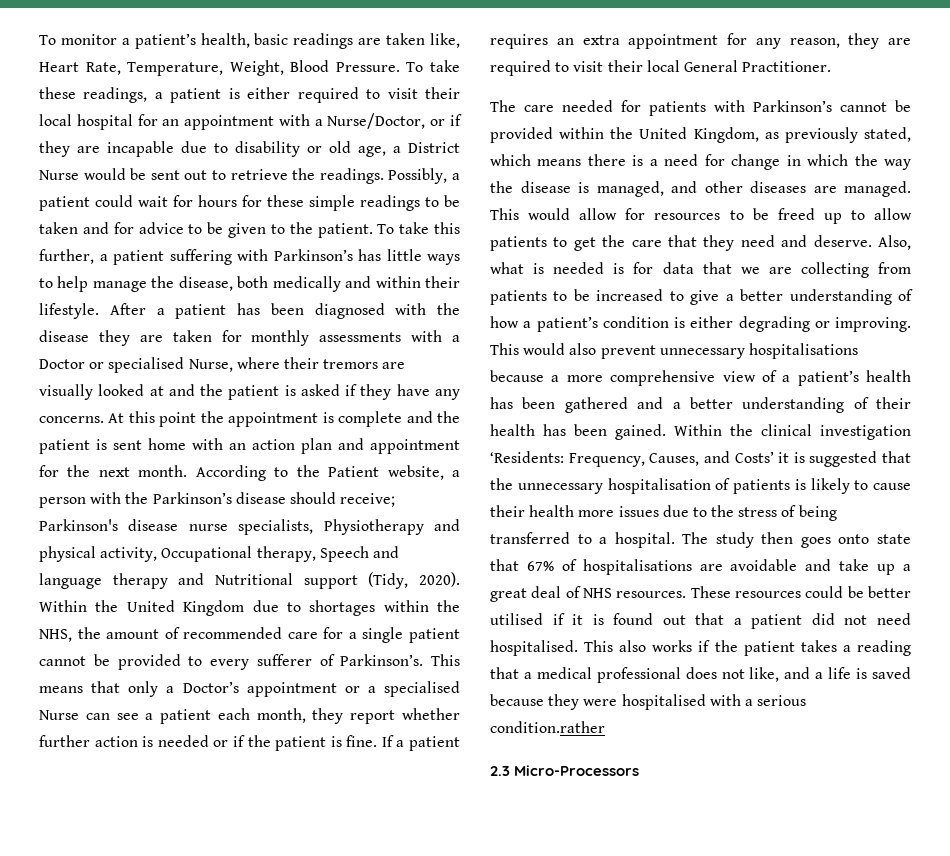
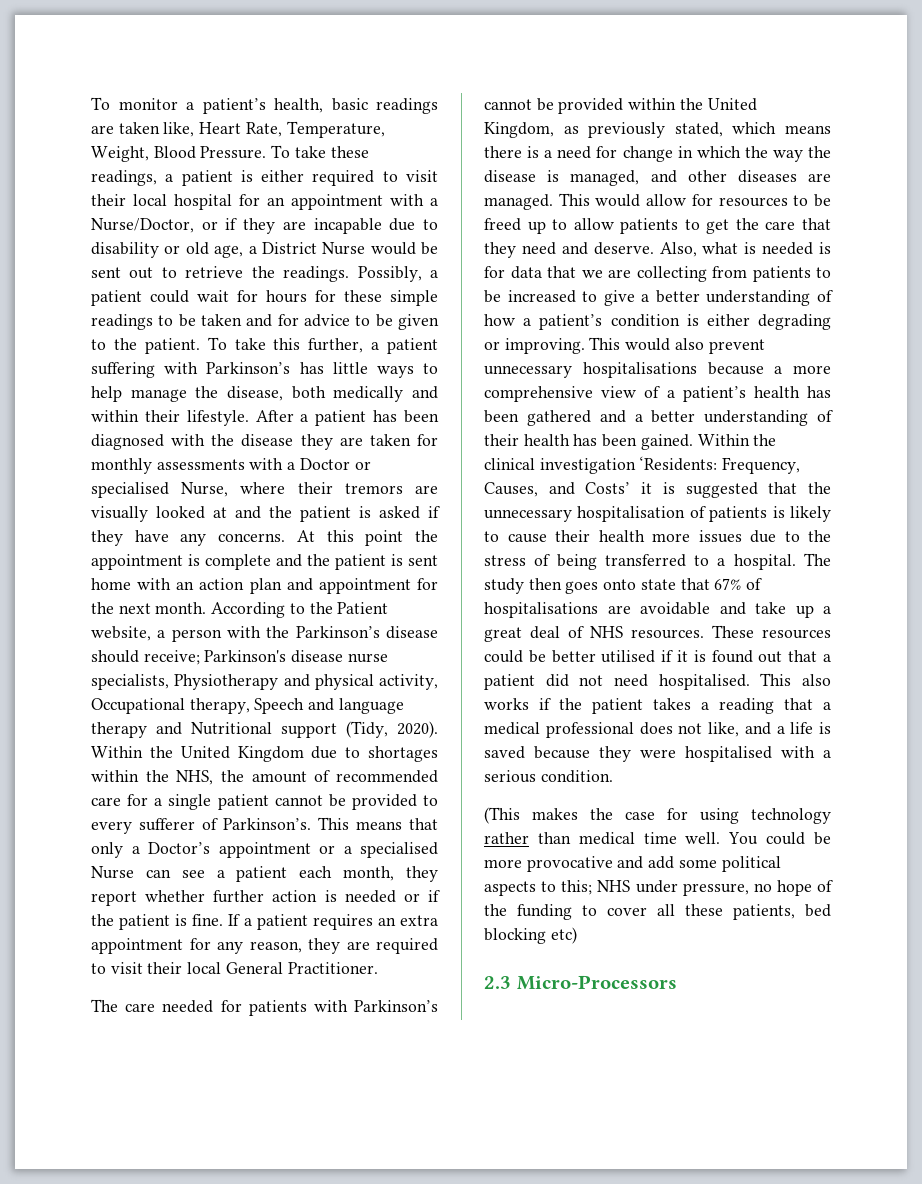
- This also works if the patient takes a reading that a medical professional does not like, and a life is saved because they were hospitalised with a serious condition.rather
+ This also works if the patient takes a reading that a medical professional does not like, and a life is saved because they were hospitalised with a serious condition.
+ (This makes the case for using technology rather than medical time well. You could be more provocative and add some political aspects to this; NHS under pressure, no hope of the funding to cover all these patients, bed blocking etc)

